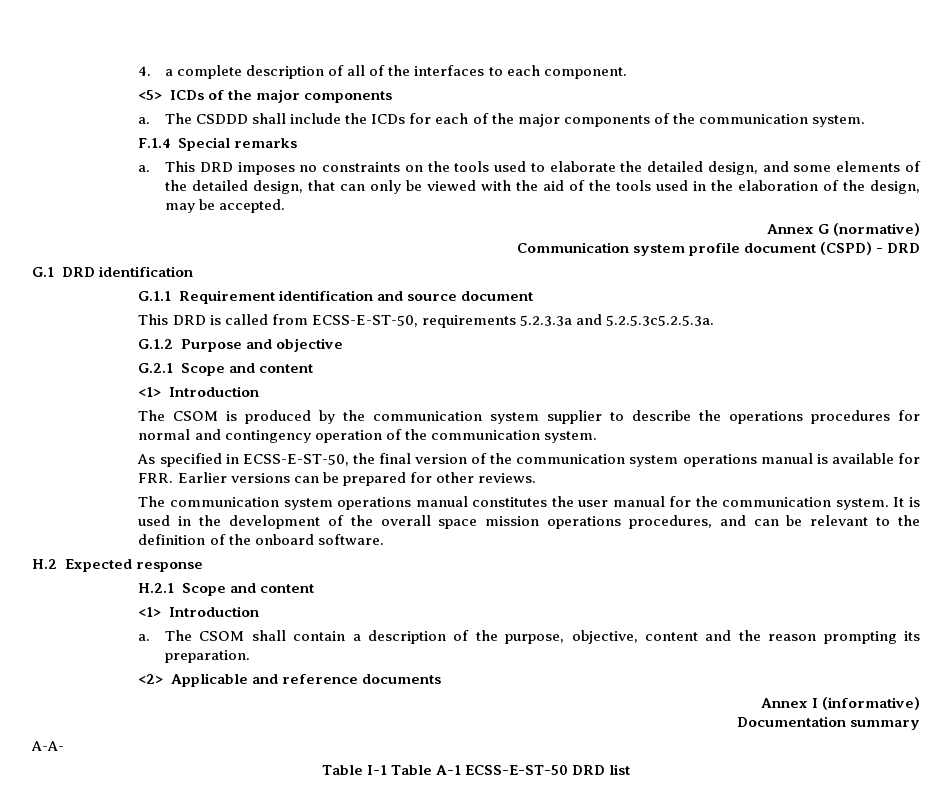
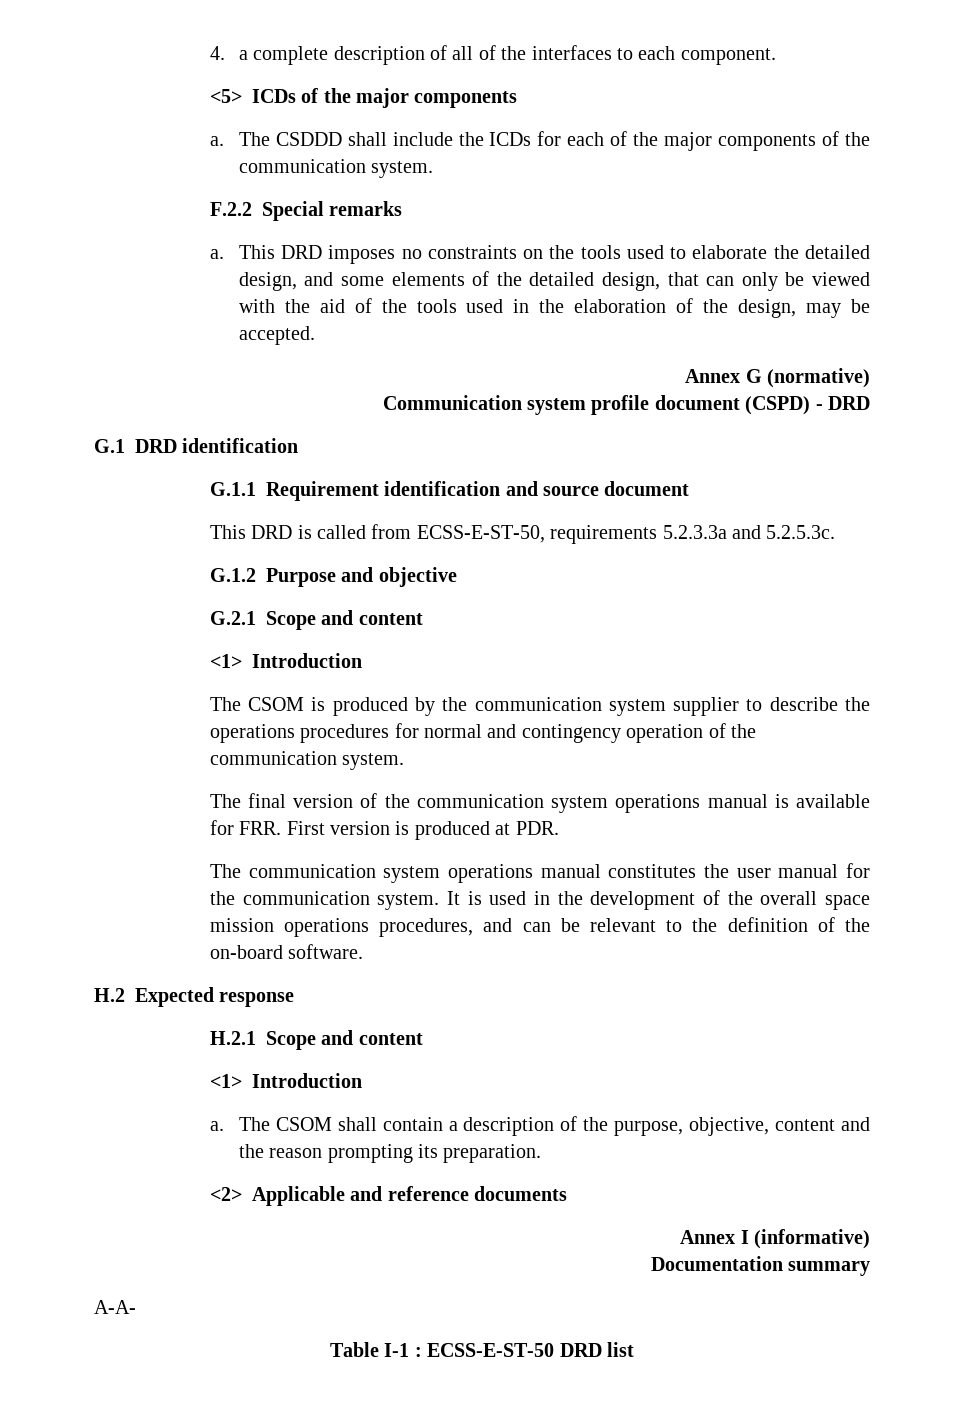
- F.1.4 Special remarks
+ F.2.2 Special remarks
- This DRD is called from ECSS-E-ST-50, requirements 5.2.3.3a and 5.2.5.3c5.2.5.3a.
+ This DRD is called from ECSS-E-ST-50, requirements 5.2.3.3a and 5.2.5.3c.
- As specified in ECSS-E-ST-50, the final version of the communication system operations manual is available for FRR. Earlier versions can be prepared for other reviews.
+ The final version of the communication system operations manual is available for FRR. First version is produced at PDR.
- It is used in the development of the overall space mission operations procedures, and can be relevant to the definition of the onboard software.
+ It is used in the development of the overall space mission operations procedures, and can be relevant to the definition of the on-board software.
- Table I-1 Table A-1 ECSS-E-ST-50 DRD list
+ Table I-1 : ECSS-E-ST-50 DRD list

